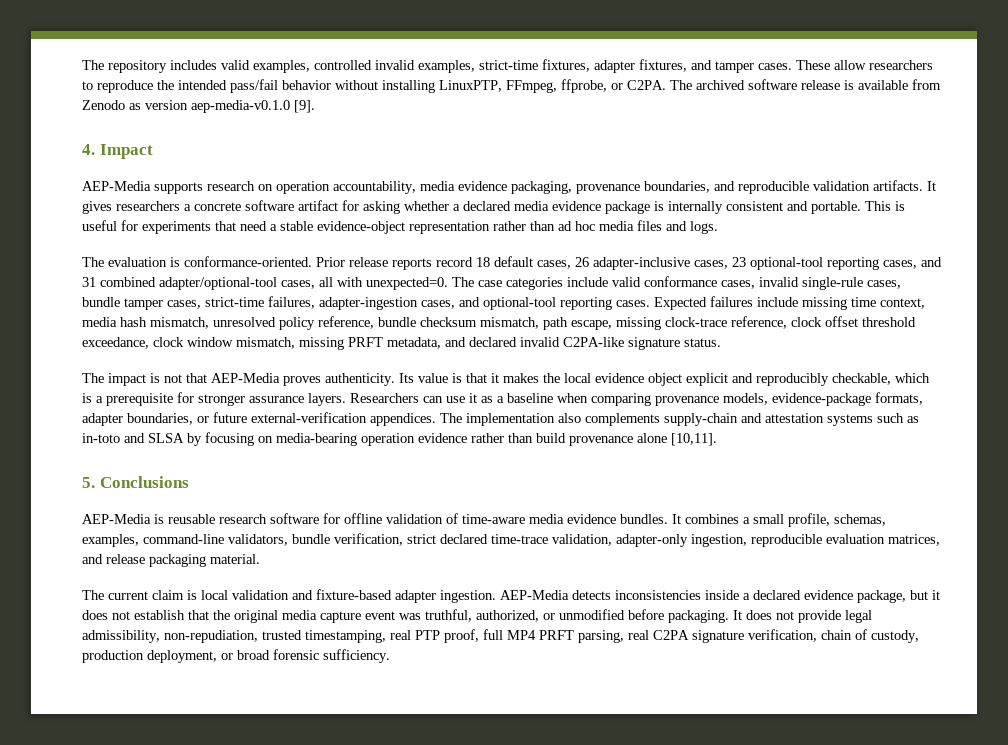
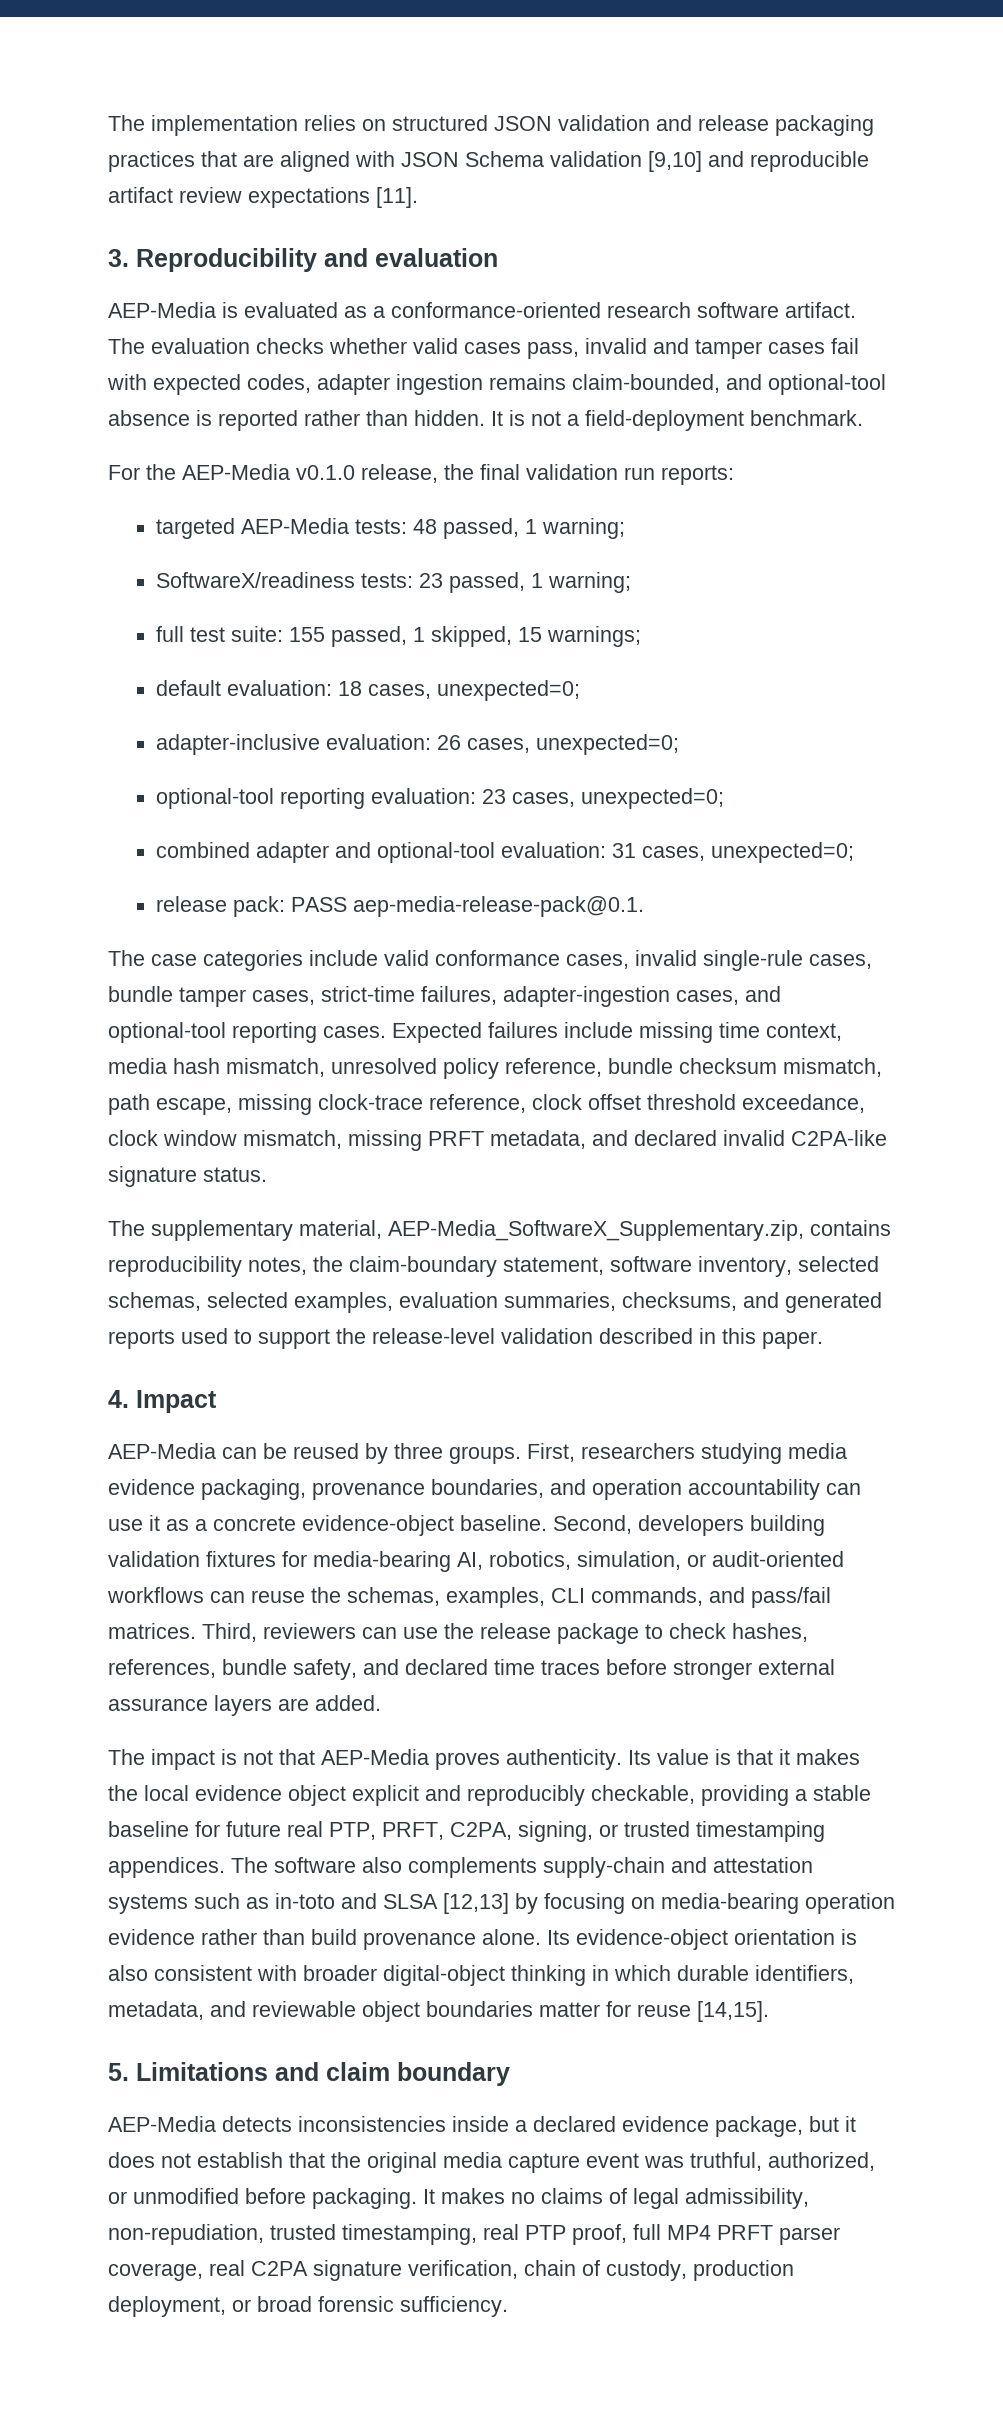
- The repository includes valid examples, controlled invalid examples, strict-time fixtures, adapter fixtures, and tamper cases. These allow researchers to reproduce the intended pass/fail behavior without installing LinuxPTP, FFmpeg, ffprobe, or C2PA. The archived software release is available from Zenodo as version aep-media-v0.1.0 [9].
- 4. Impact
- AEP-Media supports research on operation accountability, media evidence packaging, provenance boundaries, and reproducible validation artifacts. It gives researchers a concrete software artifact for asking whether a declared media evidence package is internally consistent and portable. This is useful for experiments that need a stable evidence-object representation rather than ad hoc media files and logs.
- The evaluation is conformance-oriented. Prior release reports record 18 default cases, 26 adapter-inclusive cases, 23 optional-tool reporting cases, and 31 combined adapter/optional-tool cases, all with unexpected=0. The case categories include valid conformance cases, invalid single-rule cases, bundle tamper cases, strict-time failures, adapter-ingestion cases, and optional-tool reporting cases.
+ The implementation relies on structured JSON validation and release packaging practices that are aligned with JSON Schema validation [9,10] and reproducible artifact review expectations [11].
+ 3. Reproducibility and evaluation
+ AEP-Media is evaluated as a conformance-oriented research software artifact. The evaluation checks whether valid cases pass, invalid and tamper cases fail with expected codes, adapter ingestion remains claim-bounded, and optional-tool absence is reported rather than hidden. It is not a field-deployment benchmark.
+ For the AEP-Media v0.1.0 release, the final validation run reports:
+ targeted AEP-Media tests: 48 passed, 1 warning;
+ SoftwareX/readiness tests: 23 passed, 1 warning;
+ full test suite: 155 passed, 1 skipped, 15 warnings;
+ default evaluation: 18 cases, unexpected=0;
+ adapter-inclusive evaluation: 26 cases, unexpected=0;
+ optional-tool reporting evaluation: 23 cases, unexpected=0;
+ combined adapter and optional-tool evaluation: 31 cases, unexpected=0;
+ release pack: PASS aep-media-release-pack@0.1.
+ The case categories include valid conformance cases, invalid single-rule cases, bundle tamper cases, strict-time failures, adapter-ingestion cases, and optional-tool reporting cases.
+ The supplementary material, AEP-Media_SoftwareX_Supplementary.zip, contains reproducibility notes, the claim-boundary statement, software inventory, selected schemas, selected examples, evaluation summaries, checksums, and generated reports used to support the release-level validation described in this paper.
+ 4. Impact
+ AEP-Media can be reused by three groups. First, researchers studying media evidence packaging, provenance boundaries, and operation accountability can use it as a concrete evidence-object baseline. Second, developers building validation fixtures for media-bearing AI, robotics, simulation, or audit-oriented workflows can reuse the schemas, examples, CLI commands, and pass/fail matrices. Third, reviewers can use the release package to check hashes, references, bundle safety, and declared time traces before stronger external assurance layers are added.
- Its value is that it makes the local evidence object explicit and reproducibly checkable, which is a prerequisite for stronger assurance layers. Researchers can use it as a baseline when comparing provenance models, evidence-package formats, adapter boundaries, or future external-verification appendices.
+ Its value is that it makes the local evidence object explicit and reproducibly checkable, providing a stable baseline for future real PTP, PRFT, C2PA, signing, or trusted timestamping appendices.
- The implementation also complements supply-chain and attestation systems such as in-toto and SLSA by focusing on media-bearing operation evidence rather than build provenance alone [10,11].
- 5. Conclusions
- AEP-Media is reusable research software for offline validation of time-aware media evidence bundles. It combines a small profile, schemas, examples, command-line validators, bundle verification, strict declared time-trace validation, adapter-only ingestion, reproducible evaluation matrices, and release packaging material.
- The current claim is local validation and fixture-based adapter ingestion. AEP-Media detects inconsistencies inside a declared evidence package, but it does not establish that the original media capture event was truthful, authorized, or unmodified before packaging.
+ The software also complements supply-chain and attestation systems such as in-toto and SLSA [12,13] by focusing on media-bearing operation evidence rather than build provenance alone. Its evidence-object orientation is also consistent with broader digital-object thinking in which durable identifiers, metadata, and reviewable object boundaries matter for reuse [14,15].
+ 5. Limitations and claim boundary
+ AEP-Media detects inconsistencies inside a declared evidence package, but it does not establish that the original media capture event was truthful, authorized, or unmodified before packaging.
- It does not provide legal admissibility, non-repudiation, trusted timestamping, real PTP proof, full MP4 PRFT parsing, real C2PA signature verification, chain of custody, production deployment, or broad forensic sufficiency.
+ It makes no claims of legal admissibility, non-repudiation, trusted timestamping, real PTP proof, full MP4 PRFT parser coverage, real C2PA signature verification, chain of custody, production deployment, or broad forensic sufficiency.

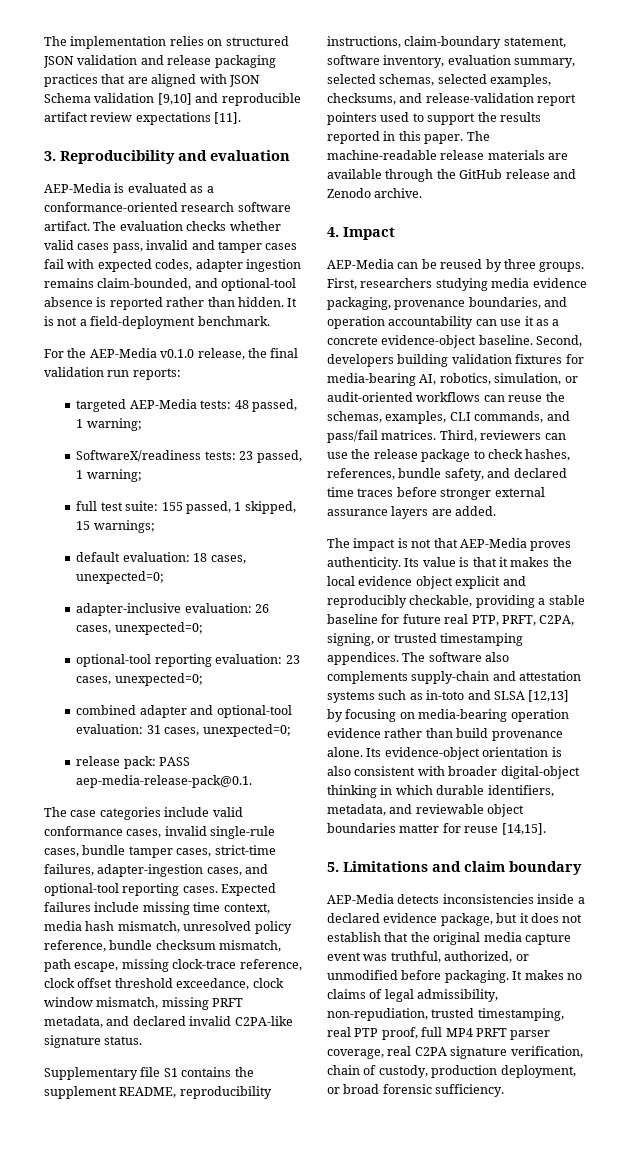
- The supplementary material, AEP-Media_SoftwareX_Supplementary.zip, contains reproducibility notes, the claim-boundary statement, software inventory, selected schemas, selected examples, evaluation summaries, checksums, and generated reports used to support the release-level validation described in this paper.
+ Supplementary file S1 contains the supplement README, reproducibility instructions, claim-boundary statement, software inventory, evaluation summary, selected schemas, selected examples, checksums, and release-validation report pointers used to support the results reported in this paper. The machine-readable release materials are available through the GitHub release and Zenodo archive.

